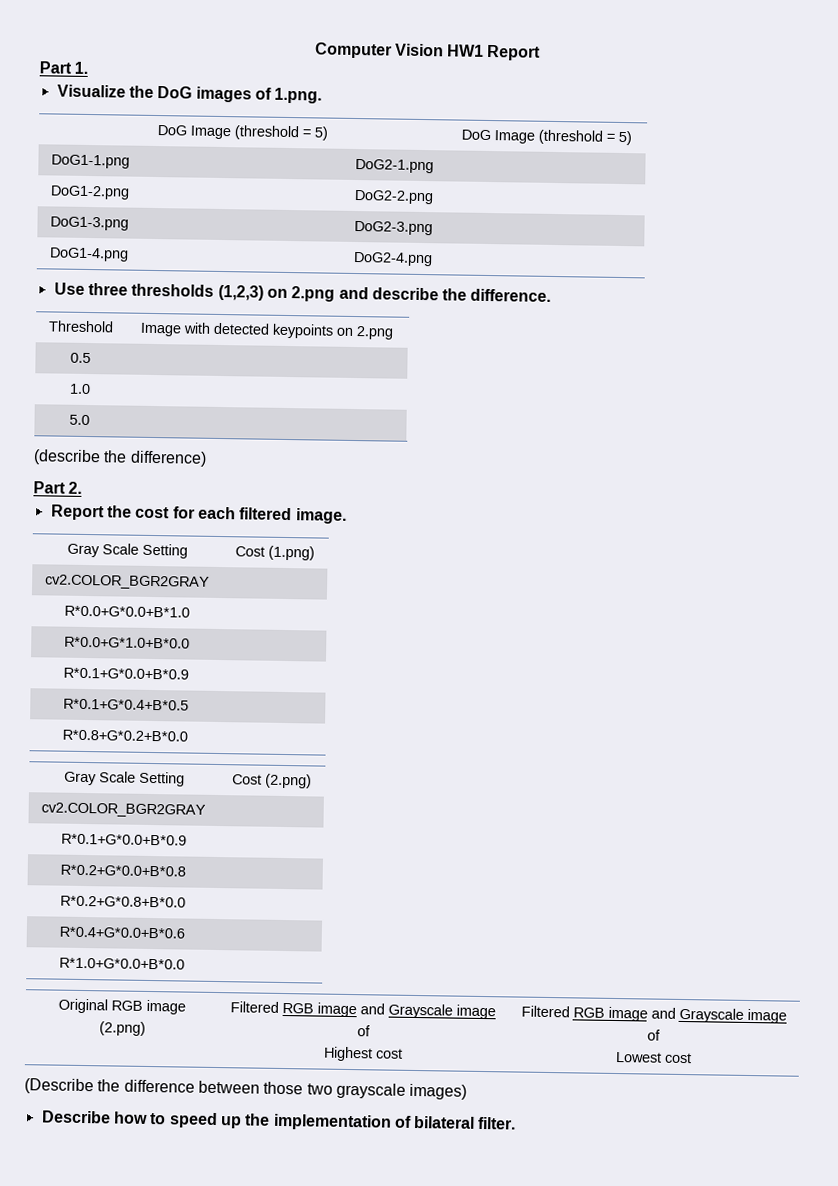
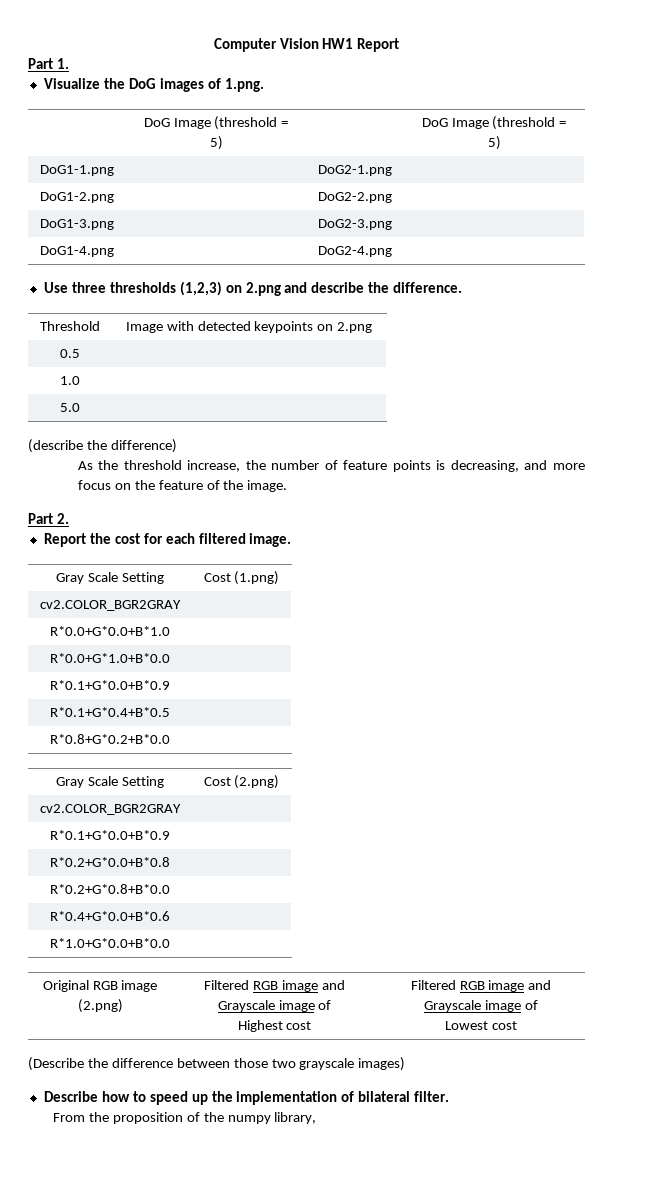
+ As the threshold increase, the number of feature points is decreasing, and more focus on the feature of the image.
+ From the proposition of the numpy library,

